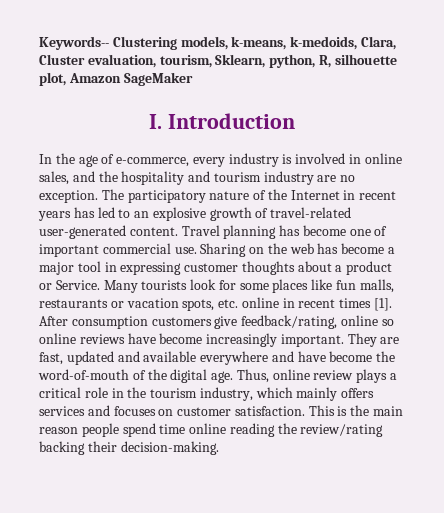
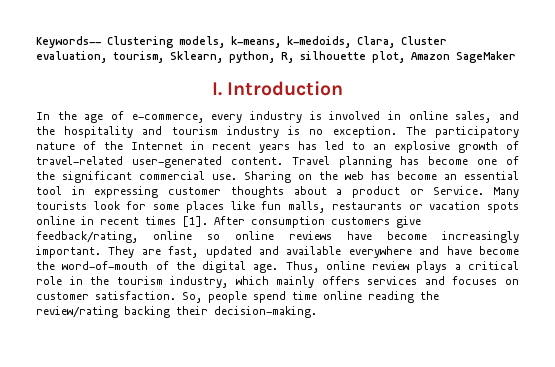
- In the age of e-commerce, every industry is involved in online sales, and the hospitality and tourism industry are no exception.
+ In the age of e-commerce, every industry is involved in online sales, and the hospitality and tourism industry is no exception.
- Travel planning has become one of important commercial use.
+ Travel planning has become one of the significant commercial use.
- Sharing on the web has become a major tool in expressing customer thoughts about a product or Service.
+ Sharing on the web has become an essential tool in expressing customer thoughts about a product or Service.
- Many tourists look for some places like fun malls, restaurants or vacation spots, etc. online in recent times [1].
+ Many tourists look for some places like fun malls, restaurants or vacation spots online in recent times [1].
- This is the main reason people spend time online reading the review/rating backing their decision-making.
+ So, people spend time online reading the review/rating backing their decision-making.

